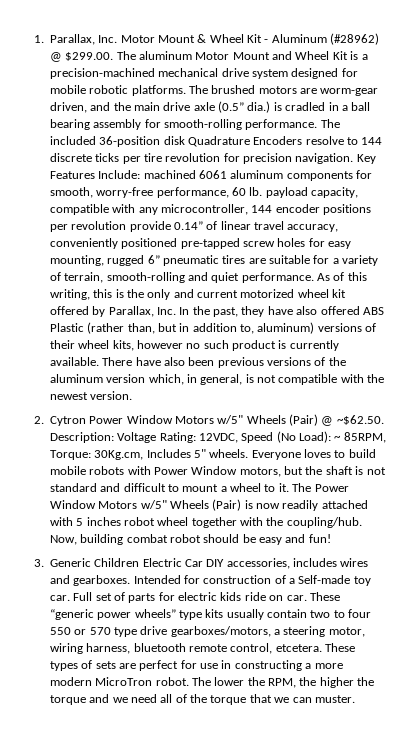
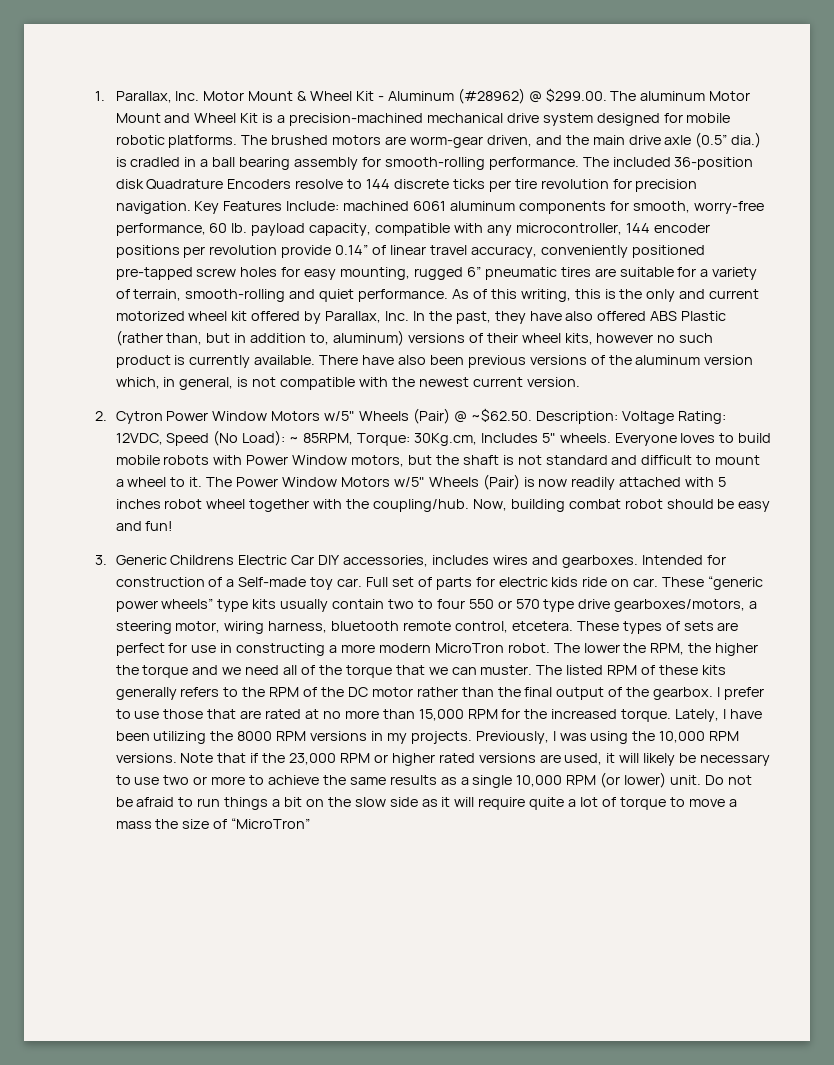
- There have also been previous versions of the aluminum version which, in general, is not compatible with the newest version.
+ There have also been previous versions of the aluminum version which, in general, is not compatible with the newest current version.
- 3. Generic Children Electric Car DIY accessories, includes wires and gearboxes.
+ 3. Generic Childrens Electric Car DIY accessories, includes wires and gearboxes.
+ The listed RPM of these kits generally refers to the RPM of the DC motor rather than the final output of the gearbox. I prefer to use those that are rated at no more than 15,000 RPM for the increased torque. Lately, I have been utilizing the 8000 RPM versions in my projects. Previously, I was using the 10,000 RPM versions. Note that if the 23,000 RPM or higher rated versions are used, it will likely be necessary to use two or more to achieve the same results as a single 10,000 RPM (or lower) unit. Do not be afraid to run things a bit on the slow side as it will require quite a lot of torque to move a mass the size of “MicroTron”

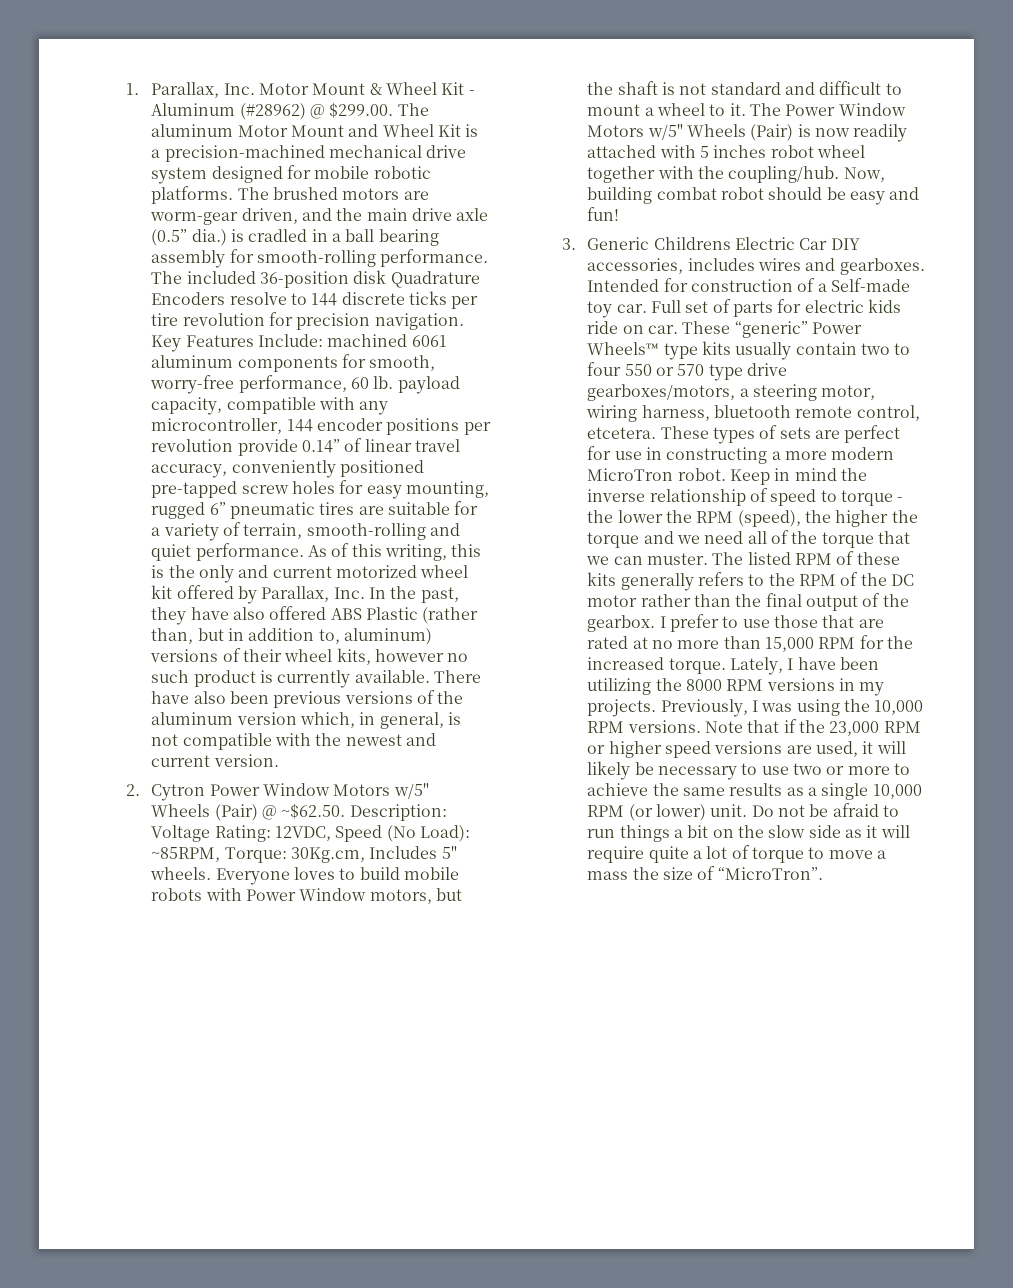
- There have also been previous versions of the aluminum version which, in general, is not compatible with the newest current version.
+ There have also been previous versions of the aluminum version which, in general, is not compatible with the newest and current version.
- 2. Cytron Power Window Motors w/5" Wheels (Pair) @ ~$62.50. Description: Voltage Rating: 12VDC, Speed (No Load): ~ 85RPM, Torque: 30Kg.cm, Includes 5" wheels.
+ 2. Cytron Power Window Motors w/5" Wheels (Pair) @ ~$62.50. Description: Voltage Rating: 12VDC, Speed (No Load): ~85RPM, Torque: 30Kg.cm, Includes 5" wheels.
- These “generic power wheels” type kits usually contain two to four 550 or 570 type drive gearboxes/motors, a steering motor, wiring harness, bluetooth remote control, etcetera.
+ These “generic” Power Wheels™ type kits usually contain two to four 550 or 570 type drive gearboxes/motors, a steering motor, wiring harness, bluetooth remote control, etcetera.
- The lower the RPM, the higher the torque and we need all of the torque that we can muster.
+ Keep in mind the inverse relationship of speed to torque - the lower the RPM (speed), the higher the torque and we need all of the torque that we can muster.
- Note that if the 23,000 RPM or higher rated versions are used, it will likely be necessary to use two or more to achieve the same results as a single 10,000 RPM (or lower) unit.
+ Note that if the 23,000 RPM or higher speed versions are used, it will likely be necessary to use two or more to achieve the same results as a single 10,000 RPM (or lower) unit.
- Do not be afraid to run things a bit on the slow side as it will require quite a lot of torque to move a mass the size of “MicroTron”
+ Do not be afraid to run things a bit on the slow side as it will require quite a lot of torque to move a mass the size of “MicroTron”.

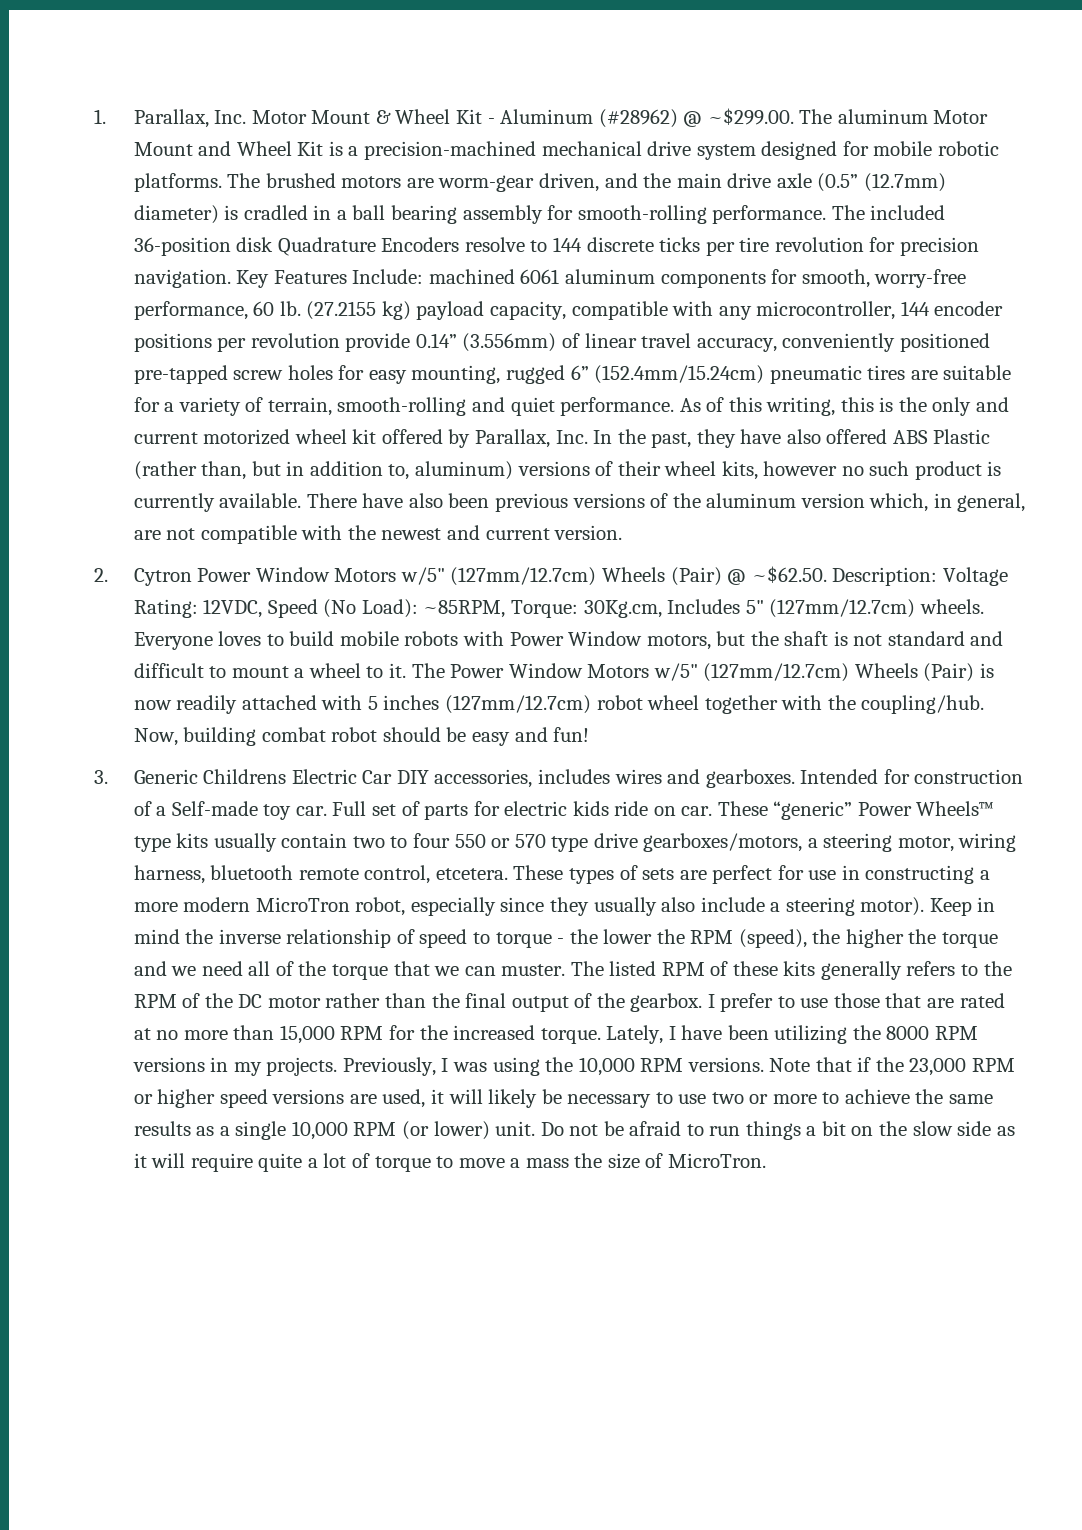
- 1. Parallax, Inc. Motor Mount & Wheel Kit - Aluminum (#28962) @ $299.00. The aluminum Motor Mount and Wheel Kit is a precision-machined mechanical drive system designed for mobile robotic platforms.
+ 1. Parallax, Inc. Motor Mount & Wheel Kit - Aluminum (#28962) @ ~$299.00. The aluminum Motor Mount and Wheel Kit is a precision-machined mechanical drive system designed for mobile robotic platforms.
- The brushed motors are worm-gear driven, and the main drive axle (0.5” dia.) is cradled in a ball bearing assembly for smooth-rolling performance.
+ The brushed motors are worm-gear driven, and the main drive axle (0.5” (12.7mm) diameter) is cradled in a ball bearing assembly for smooth-rolling performance.
- Key Features Include: machined 6061 aluminum components for smooth, worry-free performance, 60 lb. payload capacity, compatible with any microcontroller, 144 encoder positions per revolution provide 0.14” of linear travel accuracy, conveniently positioned pre-tapped screw holes for easy mounting, rugged 6” pneumatic tires are suitable for a variety of terrain, smooth-rolling and quiet performance.
+ Key Features Include: machined 6061 aluminum components for smooth, worry-free performance, 60 lb. (27.2155 kg) payload capacity, compatible with any microcontroller, 144 encoder positions per revolution provide 0.14” (3.556mm) of linear travel accuracy, conveniently positioned pre-tapped screw holes for easy mounting, rugged 6” (152.4mm/15.24cm) pneumatic tires are suitable for a variety of terrain, smooth-rolling and quiet performance.
- There have also been previous versions of the aluminum version which, in general, is not compatible with the newest and current version.
+ There have also been previous versions of the aluminum version which, in general, are not compatible with the newest and current version.
- 2. Cytron Power Window Motors w/5" Wheels (Pair) @ ~$62.50. Description: Voltage Rating: 12VDC, Speed (No Load): ~85RPM, Torque: 30Kg.cm, Includes 5" wheels.
+ 2. Cytron Power Window Motors w/5" (127mm/12.7cm) Wheels (Pair) @ ~$62.50. Description: Voltage Rating: 12VDC, Speed (No Load): ~85RPM, Torque: 30Kg.cm, Includes 5" (127mm/12.7cm) wheels.
- The Power Window Motors w/5" Wheels (Pair) is now readily attached with 5 inches robot wheel together with the coupling/hub.
+ The Power Window Motors w/5" (127mm/12.7cm) Wheels (Pair) is now readily attached with 5 inches (127mm/12.7cm) robot wheel together with the coupling/hub.
- These types of sets are perfect for use in constructing a more modern MicroTron robot.
+ These types of sets are perfect for use in constructing a more modern MicroTron robot, especially since they usually also include a steering motor).
- Do not be afraid to run things a bit on the slow side as it will require quite a lot of torque to move a mass the size of “MicroTron”.
+ Do not be afraid to run things a bit on the slow side as it will require quite a lot of torque to move a mass the size of MicroTron.

